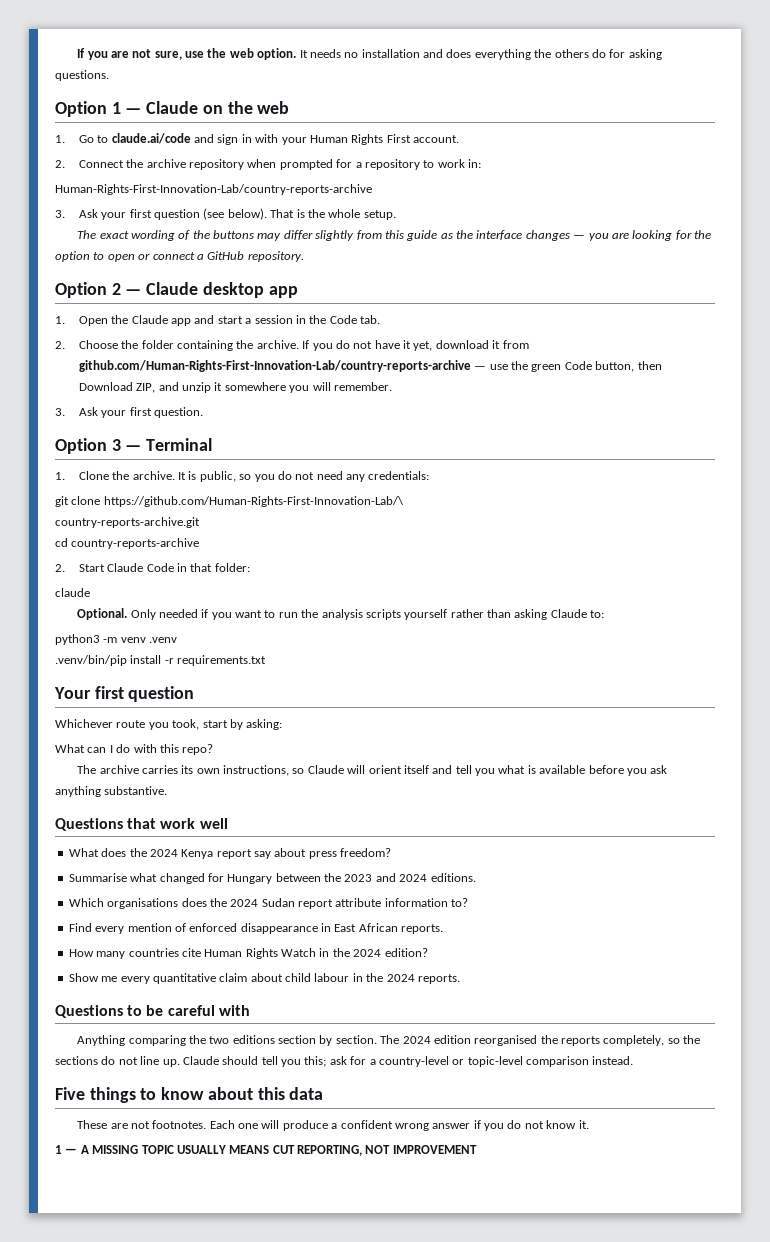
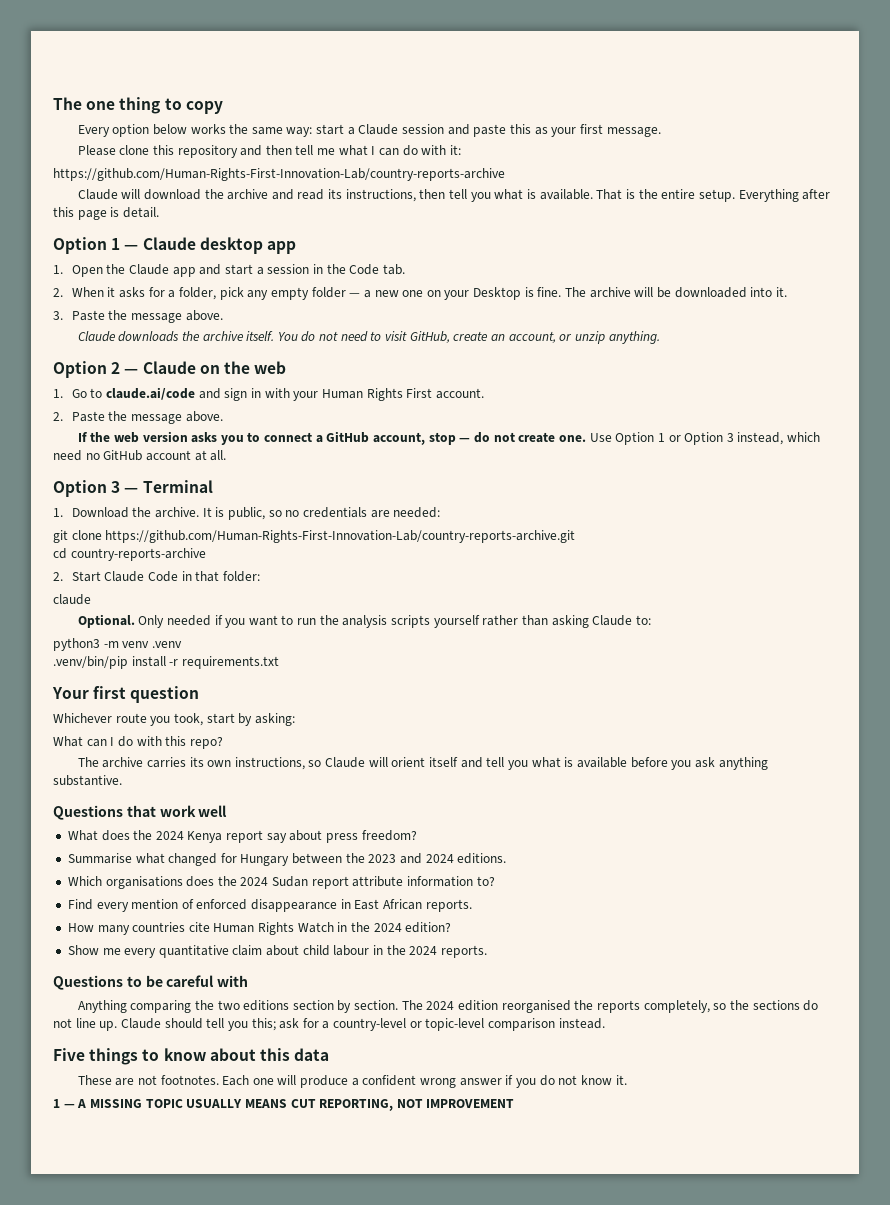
- If you are not sure, use the web option. It needs no installation and does everything the others do for asking questions.
- Option 1 — Claude on the web
+ The one thing to copy
+ Every option below works the same way: start a Claude session and paste this as your first message.
+ Please clone this repository and then tell me what I can do with it:
+ https://github.com/Human-Rights-First-Innovation-Lab/country-reports-archive
+ Claude will download the archive and read its instructions, then tell you what is available. That is the entire setup. Everything after this page is detail.
+ Option 1 — Claude desktop app
+ 1. Open the Claude app and start a session in the Code tab.
+ 2. When it asks for a folder, pick any empty folder — a new one on your Desktop is fine. The archive will be downloaded into it.
+ 3. Paste the message above.
+ Claude downloads the archive itself. You do not need to visit GitHub, create an account, or unzip anything.
+ Option 2 — Claude on the web
- 2. Connect the archive repository when prompted for a repository to work in:
- Human-Rights-First-Innovation-Lab/country-reports-archive
- 3. Ask your first question (see below). That is the whole setup.
- The exact wording of the buttons may differ slightly from this guide as the interface changes — you are looking for the option to open or connect a GitHub repository.
- Option 2 — Claude desktop app
- 1. Open the Claude app and start a session in the Code tab.
- 2. Choose the folder containing the archive. If you do not have it yet, download it from github.com/Human-Rights-First-Innovation-Lab/country-reports-archive — use the green Code button, then Download ZIP, and unzip it somewhere you will remember.
- 3. Ask your first question.
+ 2. Paste the message above.
+ If the web version asks you to connect a GitHub account, stop — do not create one. Use Option 1 or Option 3 instead, which need no GitHub account at all.
- 1. Clone the archive.
+ 1. Download the archive.
- It is public, so you do not need any credentials:
+ It is public, so no credentials are needed:
- git clone https://github.com/Human-Rights-First-Innovation-Lab/\
- country-reports-archive.git
+ git clone https://github.com/Human-Rights-First-Innovation-Lab/country-reports-archive.git

